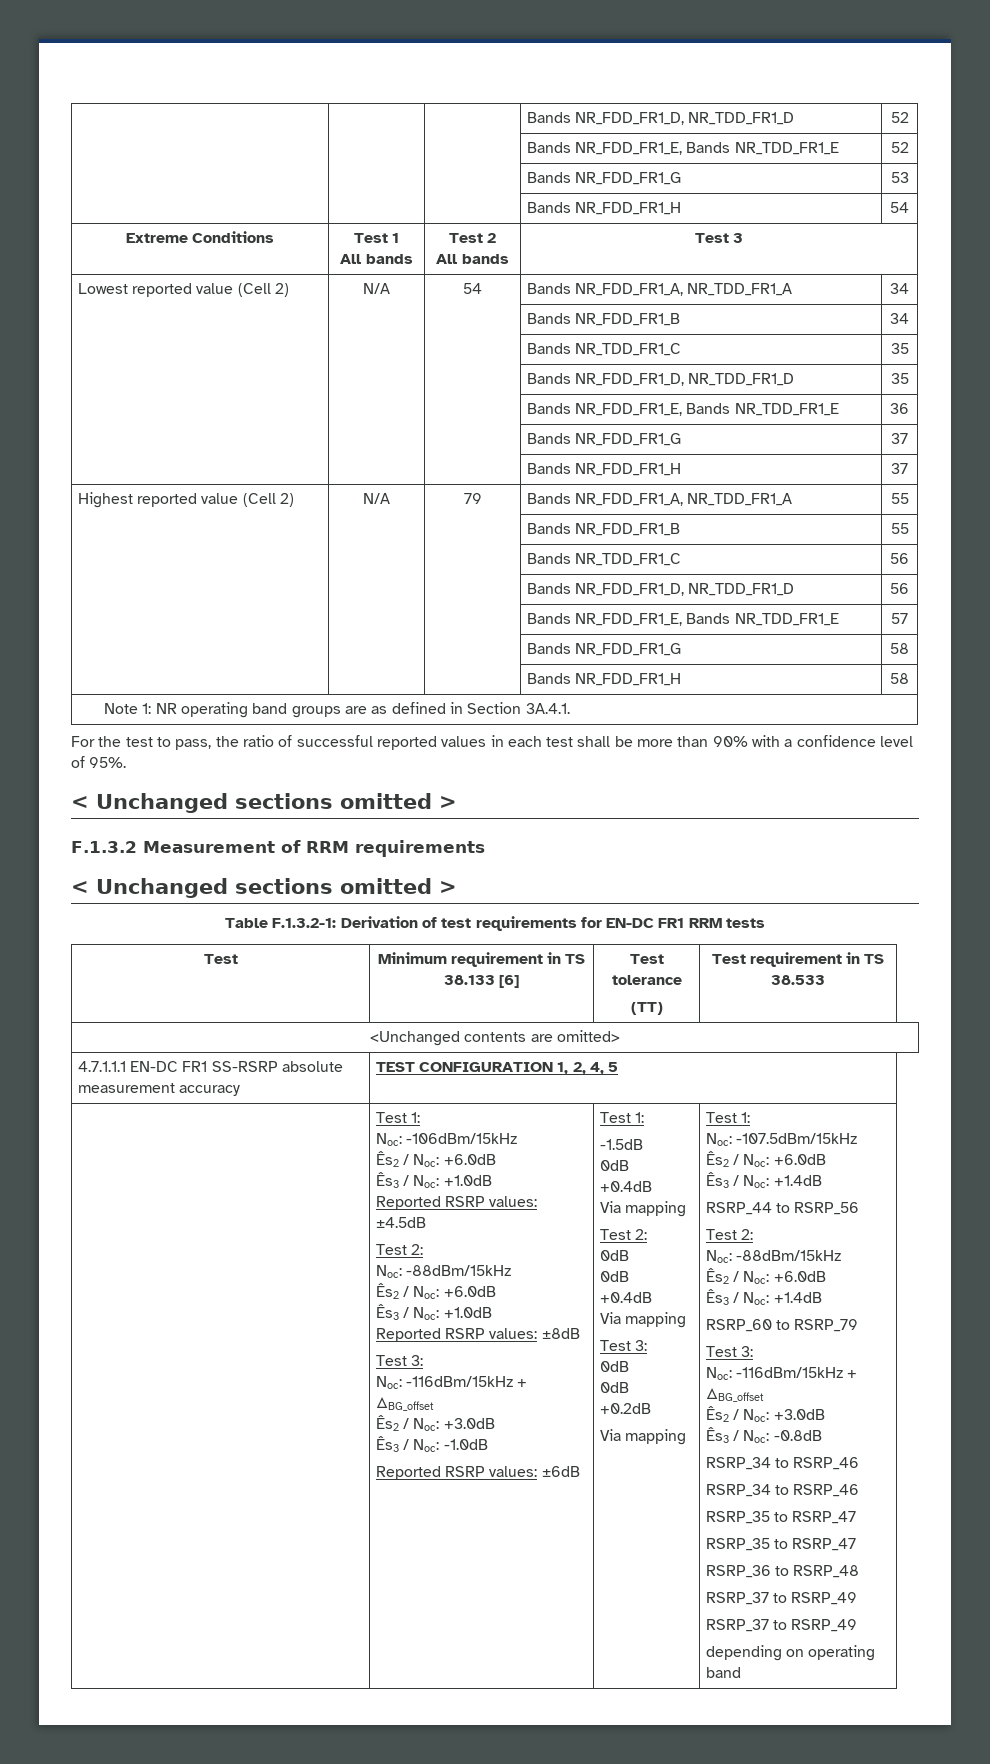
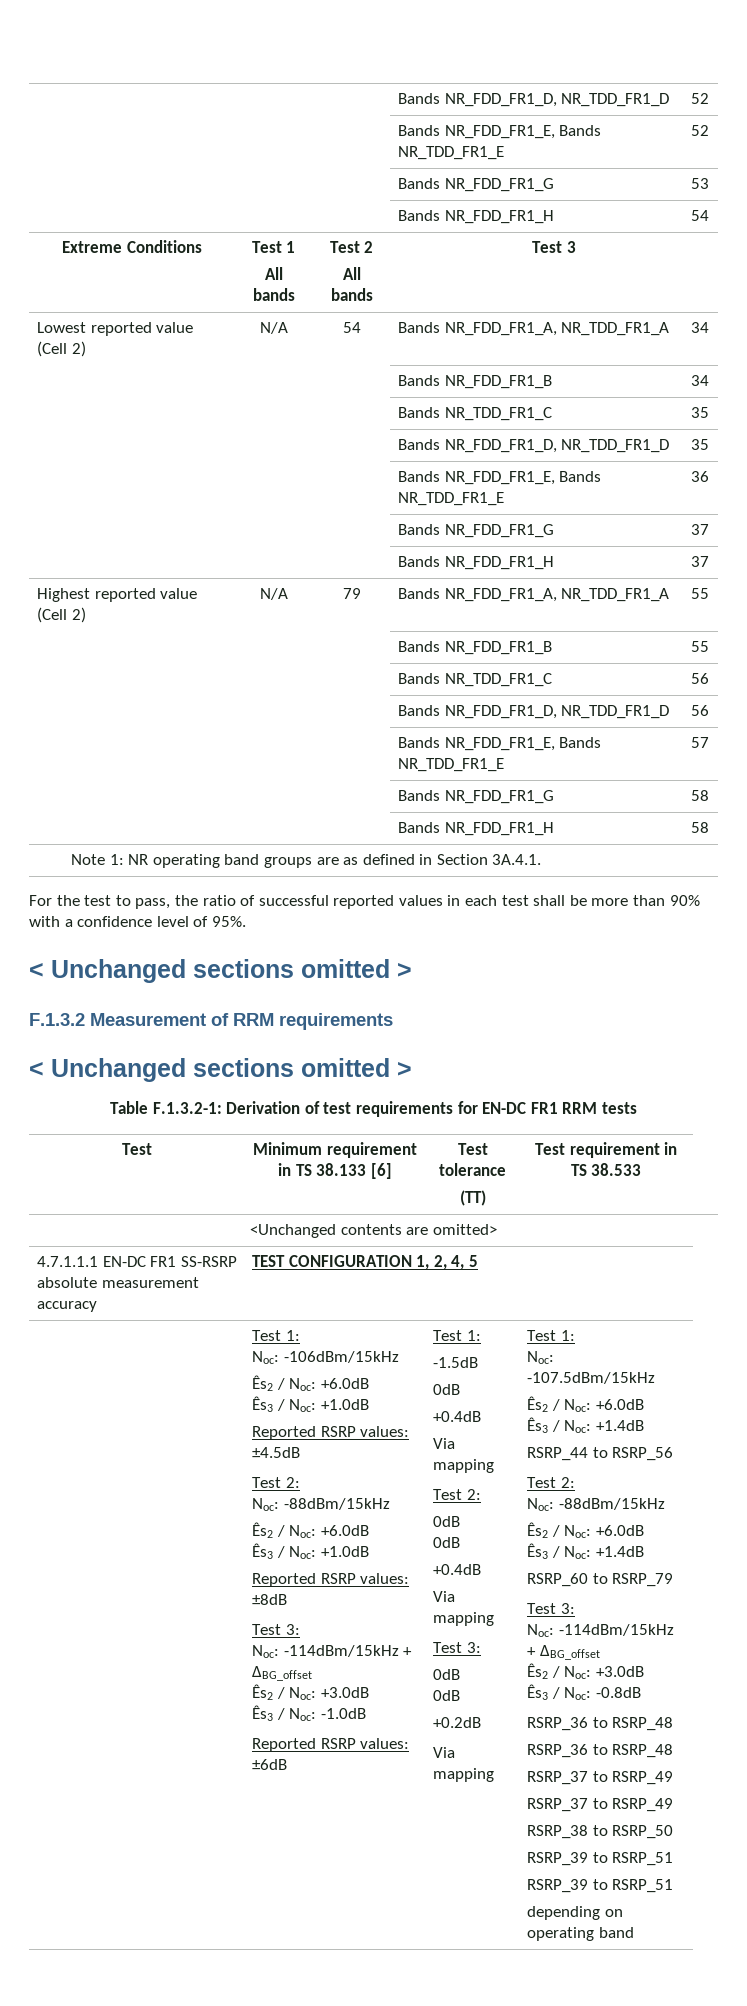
  Reported RSRP values: ±8dB
  Test 3:
- Noc: -116dBm/15kHz + ΔBG_offset
+ Noc: -114dBm/15kHz + ΔBG_offset
  RSRP_60 to RSRP_79
  Test 3:
- Noc: -116dBm/15kHz + ΔBG_offset
+ Noc: -114dBm/15kHz + ΔBG_offset
  Ês3 / Noc: -0.8dB
- RSRP_34 to RSRP_46
- RSRP_34 to RSRP_46
- RSRP_35 to RSRP_47
- RSRP_35 to RSRP_47
+ RSRP_36 to RSRP_48
+ RSRP_38 to RSRP_50
+ RSRP_39 to RSRP_51
+ RSRP_39 to RSRP_51

